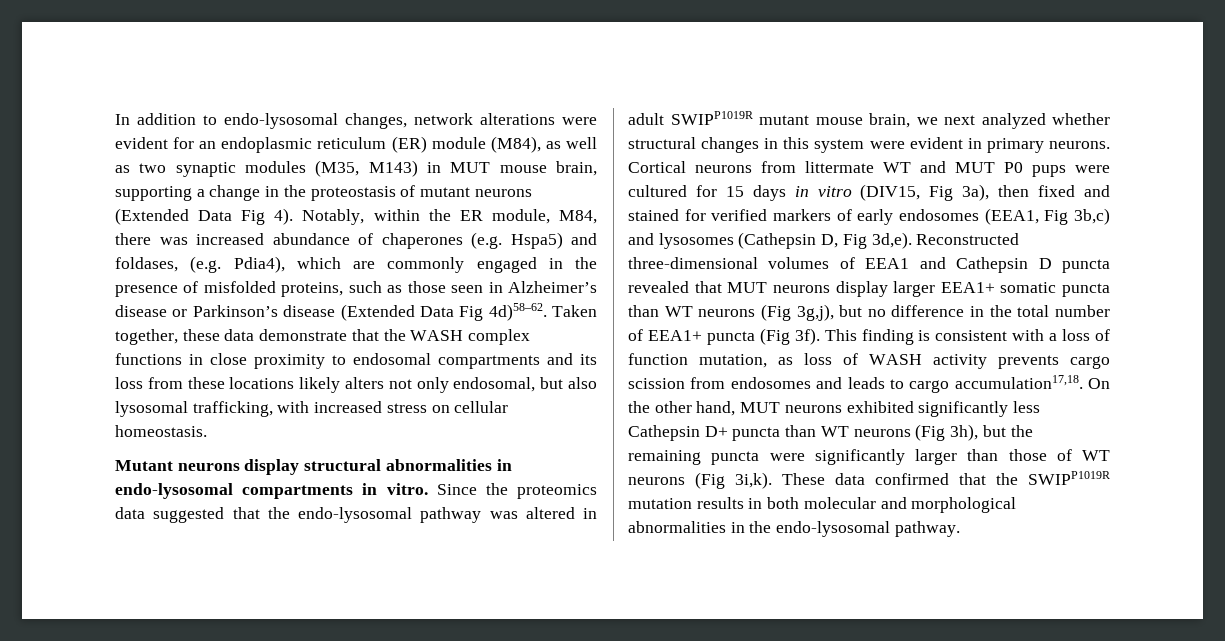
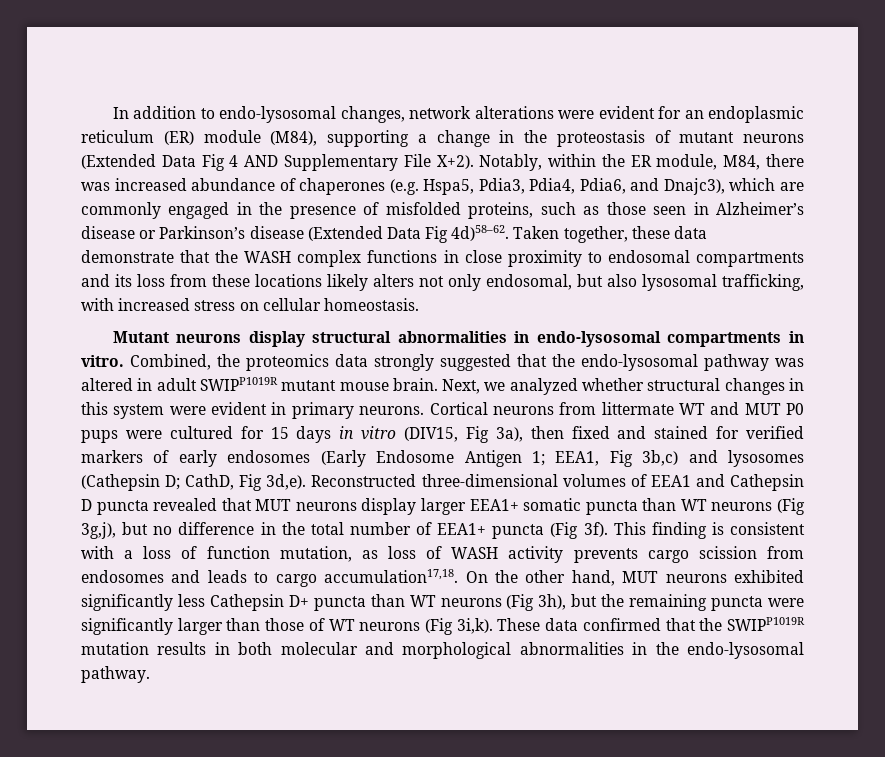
- In addition to endo-lysosomal changes, network alterations were evident for an endoplasmic reticulum (ER) module (M84), as well as two synaptic modules (M35, M143) in MUT mouse brain, supporting a change in the proteostasis of mutant neurons (Extended Data Fig 4).
+ In addition to endo-lysosomal changes, network alterations were evident for an endoplasmic reticulum (ER) module (M84), supporting a change in the proteostasis of mutant neurons (Extended Data Fig 4 AND Supplementary File X+2).
- Notably, within the ER module, M84, there was increased abundance of chaperones (e.g. Hspa5) and foldases, (e.g. Pdia4), which are commonly engaged in the presence of misfolded proteins, such as those seen in Alzheimer’s disease or Parkinson’s disease (Extended Data Fig 4d)58–62.
+ Notably, within the ER module, M84, there was increased abundance of chaperones (e.g. Hspa5, Pdia3, Pdia4, Pdia6, and Dnajc3), which are commonly engaged in the presence of misfolded proteins, such as those seen in Alzheimer’s disease or Parkinson’s disease (Extended Data Fig 4d)58–62.
- Since the proteomics data suggested that the endo-lysosomal pathway was altered in adult SWIPP1019R mutant mouse brain, we next analyzed whether structural changes in this system were evident in primary neurons.
+ Combined, the proteomics data strongly suggested that the endo-lysosomal pathway was altered in adult SWIPP1019R mutant mouse brain. Next, we analyzed whether structural changes in this system were evident in primary neurons.
- Cortical neurons from littermate WT and MUT P0 pups were cultured for 15 days in vitro (DIV15, Fig 3a), then fixed and stained for verified markers of early endosomes (EEA1, Fig 3b,c) and lysosomes (Cathepsin D, Fig 3d,e).
+ Cortical neurons from littermate WT and MUT P0 pups were cultured for 15 days in vitro (DIV15, Fig 3a), then fixed and stained for verified markers of early endosomes (Early Endosome Antigen 1; EEA1, Fig 3b,c) and lysosomes (Cathepsin D; CathD, Fig 3d,e).

